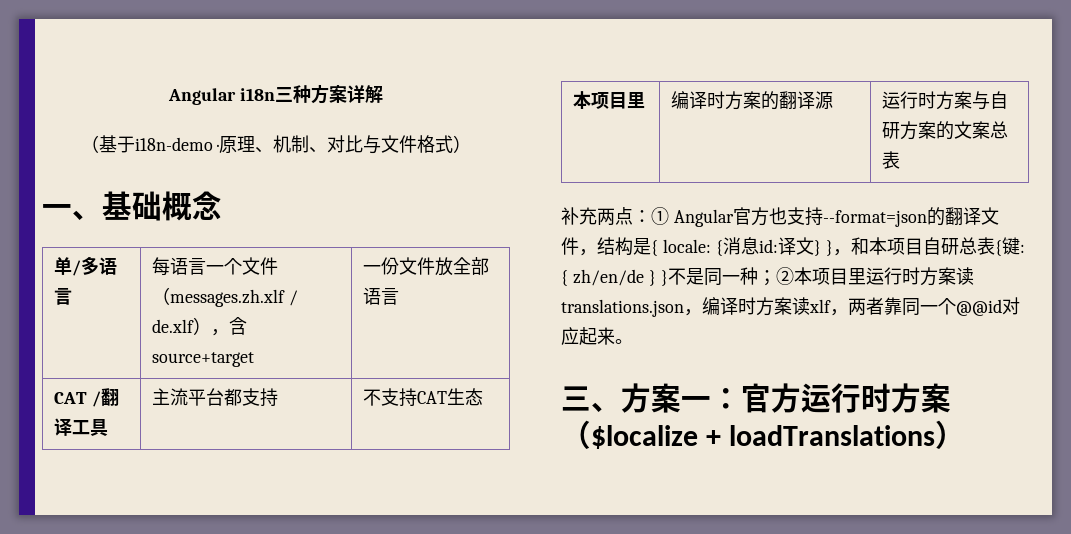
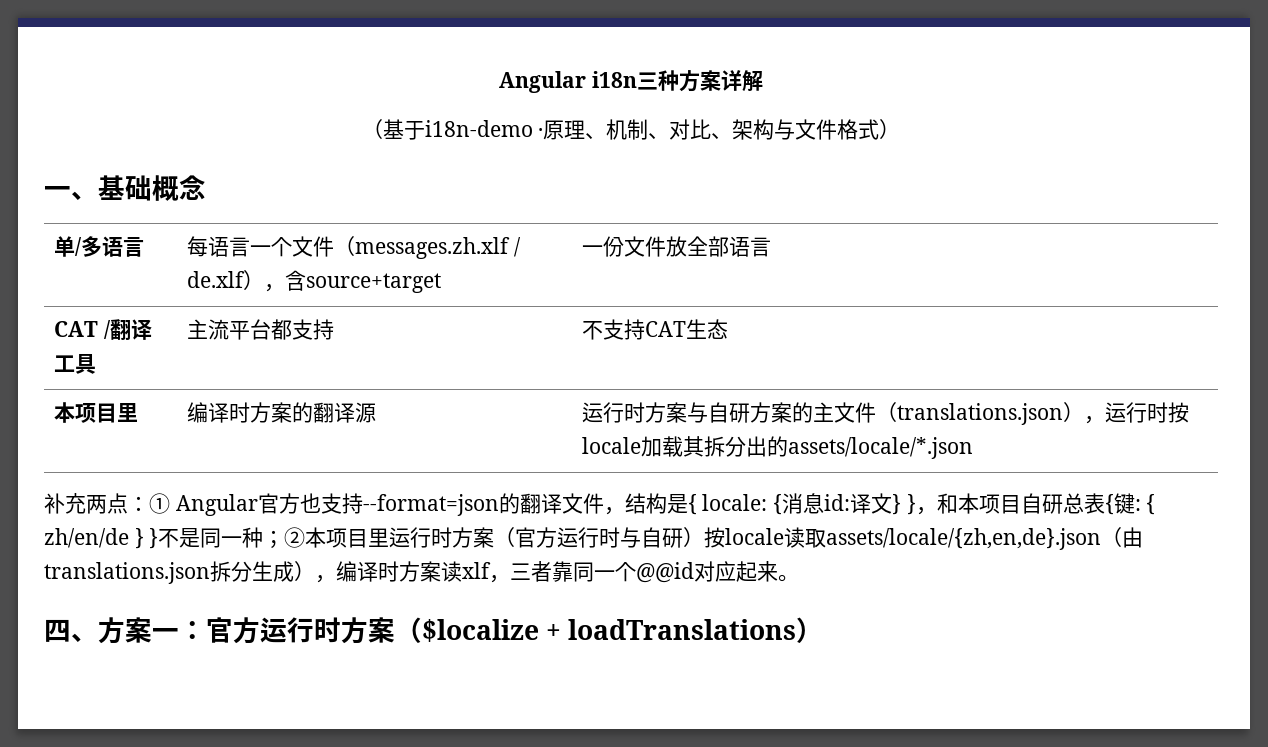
- （基于i18n-demo ·原理、机制、对比与文件格式）
+ （基于i18n-demo ·原理、机制、对比、架构与文件格式）
- 本项目里 | 编译时方案的翻译源 | 运行时方案与自研方案的文案总表
+ 本项目里 | 编译时方案的翻译源 | 运行时方案与自研方案的主文件（translations.json），运行时按locale加载其拆分出的assets/locale/*.json
- 补充两点：① Angular官方也支持--format=json的翻译文件，结构是{ locale: {消息id:译文} }，和本项目自研总表{键: { zh/en/de } }不是同一种；②本项目里运行时方案读translations.json，编译时方案读xlf，两者靠同一个@@id对应起来。
+ 补充两点：① Angular官方也支持--format=json的翻译文件，结构是{ locale: {消息id:译文} }，和本项目自研总表{键: { zh/en/de } }不是同一种；②本项目里运行时方案（官方运行时与自研）按locale读取assets/locale/{zh,en,de}.json（由translations.json拆分生成），编译时方案读xlf，三者靠同一个@@id对应起来。
- 三、方案一：官方运行时方案（$localize + loadTranslations）
+ 四、方案一：官方运行时方案（$localize + loadTranslations）

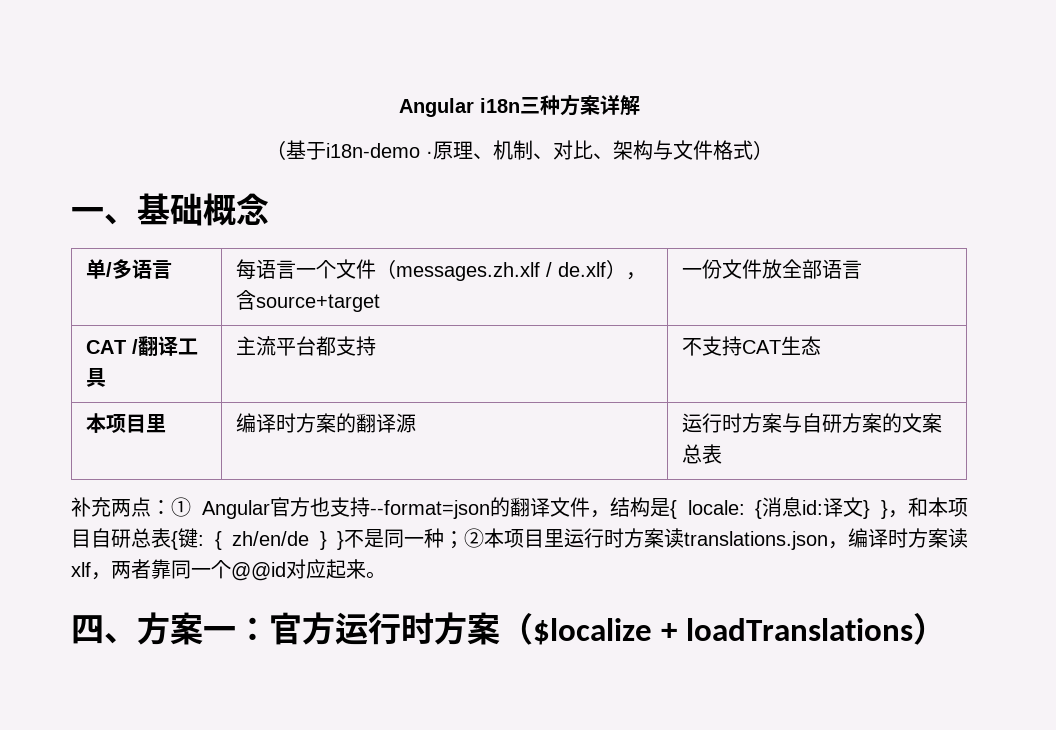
- 本项目里 | 编译时方案的翻译源 | 运行时方案与自研方案的主文件（translations.json），运行时按locale加载其拆分出的assets/locale/*.json
+ 本项目里 | 编译时方案的翻译源 | 运行时方案与自研方案的文案总表
- 补充两点：① Angular官方也支持--format=json的翻译文件，结构是{ locale: {消息id:译文} }，和本项目自研总表{键: { zh/en/de } }不是同一种；②本项目里运行时方案（官方运行时与自研）按locale读取assets/locale/{zh,en,de}.json（由translations.json拆分生成），编译时方案读xlf，三者靠同一个@@id对应起来。
+ 补充两点：① Angular官方也支持--format=json的翻译文件，结构是{ locale: {消息id:译文} }，和本项目自研总表{键: { zh/en/de } }不是同一种；②本项目里运行时方案读translations.json，编译时方案读xlf，两者靠同一个@@id对应起来。

